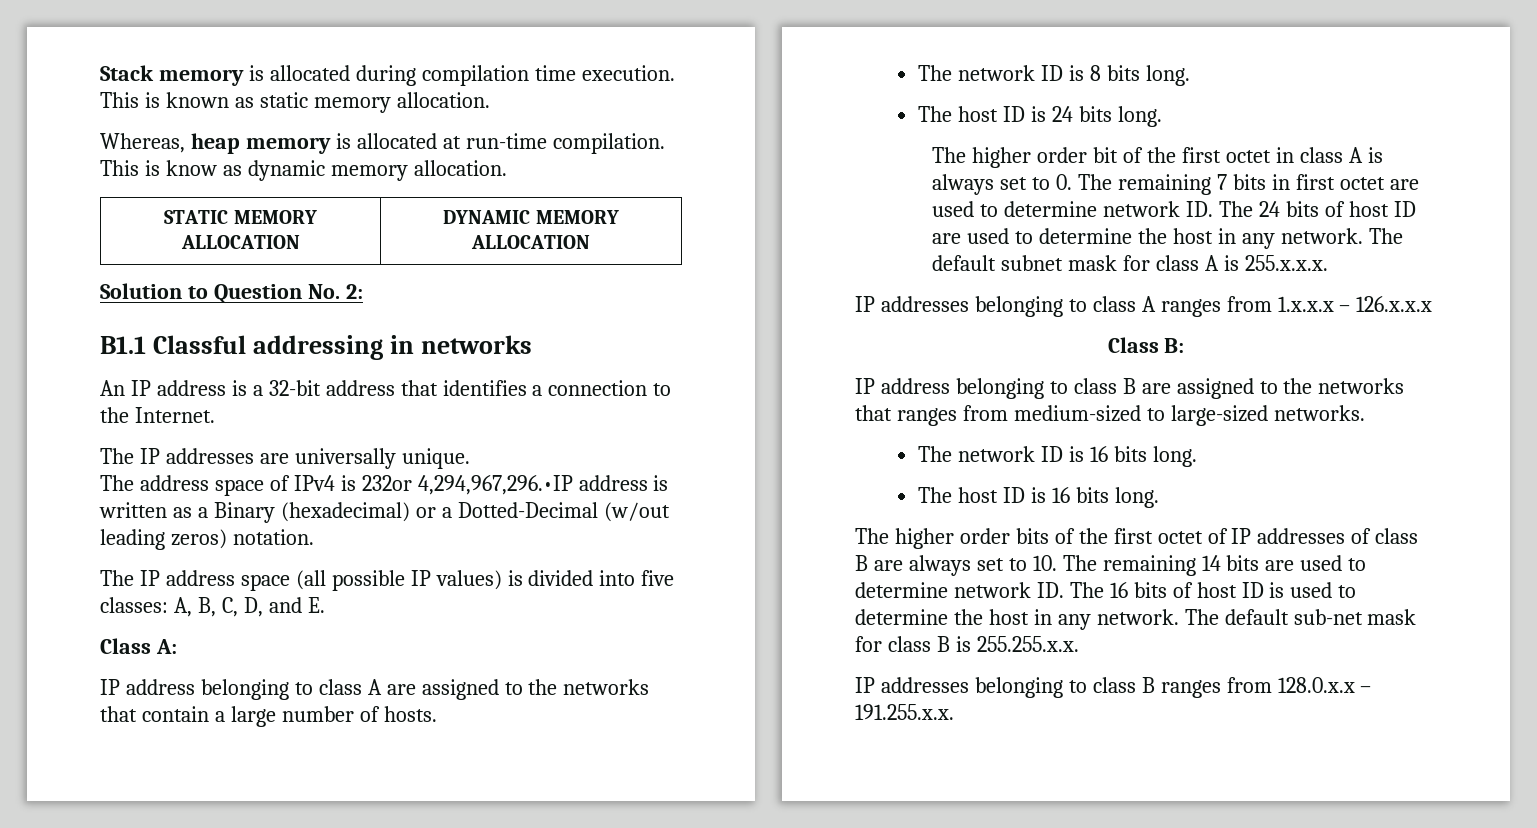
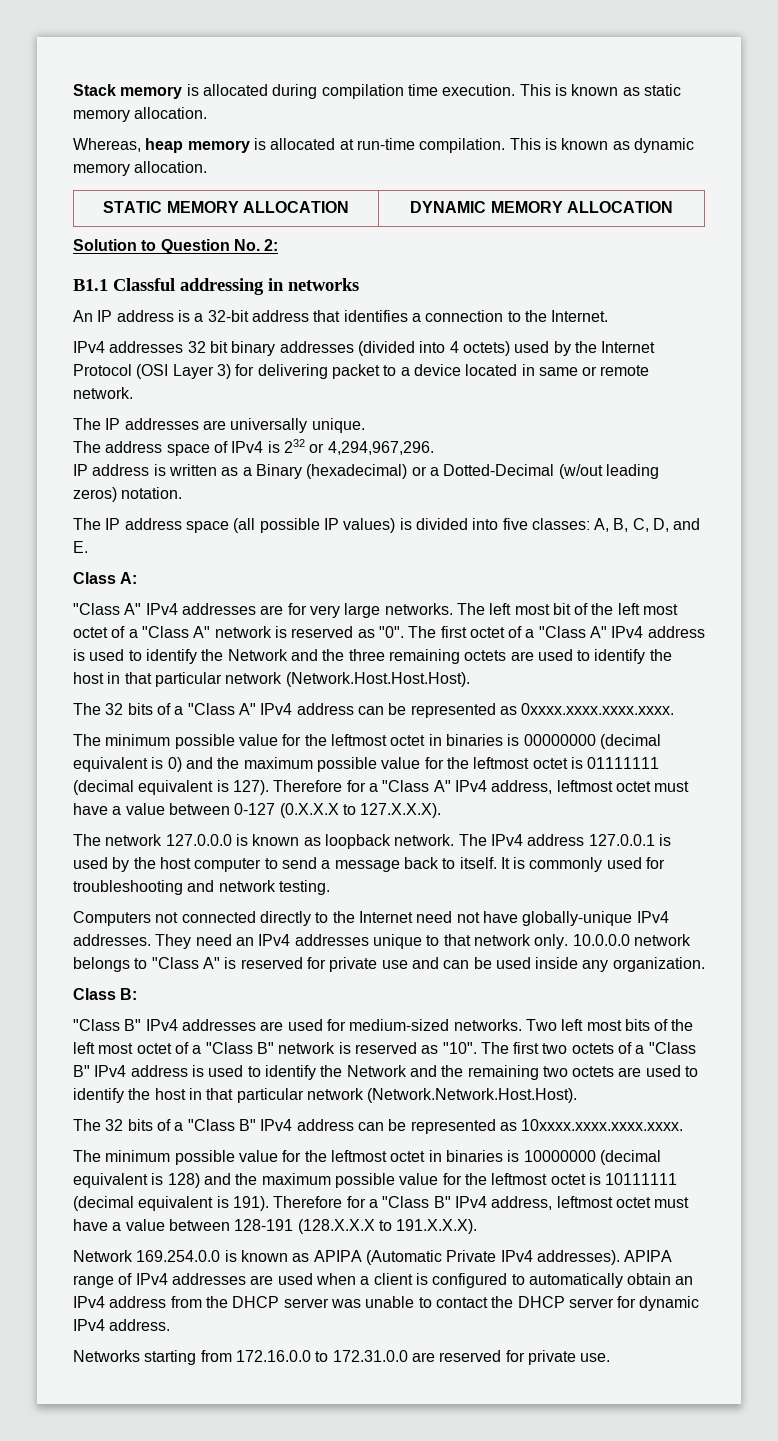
- This is know as dynamic memory allocation.
+ This is known as dynamic memory allocation.
+ IPv4 addresses 32 bit binary addresses (divided into 4 octets) used by the Internet Protocol (OSI Layer 3) for delivering packet to a device located in same or remote network.
- The address space of IPv4 is 232or 4,294,967,296.•IP address is written as a Binary (hexadecimal) or a Dotted-Decimal (w/out leading zeros) notation.
+ The address space of IPv4 is 232 or 4,294,967,296.
+ IP address is written as a Binary (hexadecimal) or a Dotted-Decimal (w/out leading zeros) notation.
- IP address belonging to class A are assigned to the networks that contain a large number of hosts.
- The network ID is 8 bits long.
- The host ID is 24 bits long.
- The higher order bit of the first octet in class A is always set to 0. The remaining 7 bits in first octet are used to determine network ID. The 24 bits of host ID are used to determine the host in any network. The default subnet mask for class A is 255.x.x.x.
- IP addresses belonging to class A ranges from 1.x.x.x – 126.x.x.x
+ "Class A" IPv4 addresses are for very large networks. The left most bit of the left most octet of a "Class A" network is reserved as "0". The first octet of a "Class A" IPv4 address is used to identify the Network and the three remaining octets are used to identify the host in that particular network (Network.Host.Host.Host).
+ The 32 bits of a "Class A" IPv4 address can be represented as 0xxxx.xxxx.xxxx.xxxx.
+ The minimum possible value for the leftmost octet in binaries is 00000000 (decimal equivalent is 0) and the maximum possible value for the leftmost octet is 01111111 (decimal equivalent is 127). Therefore for a "Class A" IPv4 address, leftmost octet must have a value between 0-127 (0.X.X.X to 127.X.X.X).
+ The network 127.0.0.0 is known as loopback network. The IPv4 address 127.0.0.1 is used by the host computer to send a message back to itself. It is commonly used for troubleshooting and network testing.
+ Computers not connected directly to the Internet need not have globally-unique IPv4 addresses. They need an IPv4 addresses unique to that network only. 10.0.0.0 network belongs to "Class A" is reserved for private use and can be used inside any organization.
  Class B:
- IP address belonging to class B are assigned to the networks that ranges from medium-sized to large-sized networks.
- The network ID is 16 bits long.
- The host ID is 16 bits long.
- The higher order bits of the first octet of IP addresses of class B are always set to 10. The remaining 14 bits are used to determine network ID. The 16 bits of host ID is used to determine the host in any network. The default sub-net mask for class B is 255.255.x.x.
- IP addresses belonging to class B ranges from 128.0.x.x – 191.255.x.x.
+ "Class B" IPv4 addresses are used for medium-sized networks. Two left most bits of the left most octet of a "Class B" network is reserved as "10". The first two octets of a "Class B" IPv4 address is used to identify the Network and the remaining two octets are used to identify the host in that particular network (Network.Network.Host.Host).
+ The 32 bits of a "Class B" IPv4 address can be represented as 10xxxx.xxxx.xxxx.xxxx.
+ The minimum possible value for the leftmost octet in binaries is 10000000 (decimal equivalent is 128) and the maximum possible value for the leftmost octet is 10111111 (decimal equivalent is 191). Therefore for a "Class B" IPv4 address, leftmost octet must have a value between 128-191 (128.X.X.X to 191.X.X.X).
+ Network 169.254.0.0 is known as APIPA (Automatic Private IPv4 addresses). APIPA range of IPv4 addresses are used when a client is configured to automatically obtain an IPv4 address from the DHCP server was unable to contact the DHCP server for dynamic IPv4 address.
+ Networks starting from 172.16.0.0 to 172.31.0.0 are reserved for private use.

